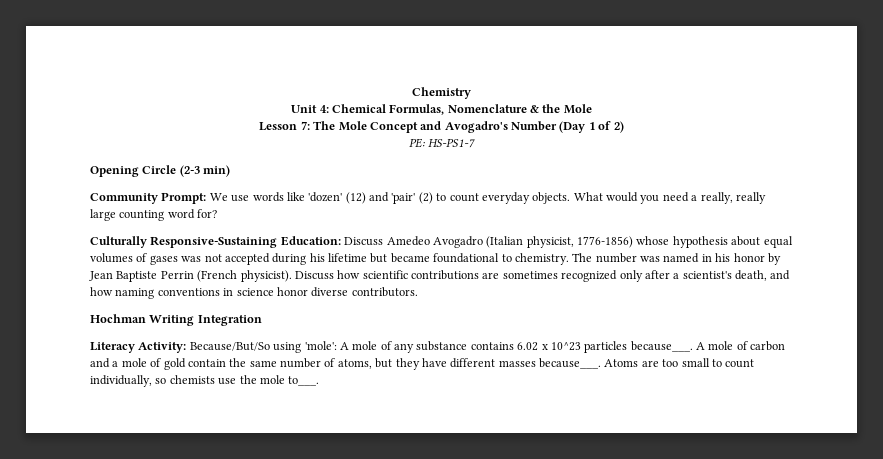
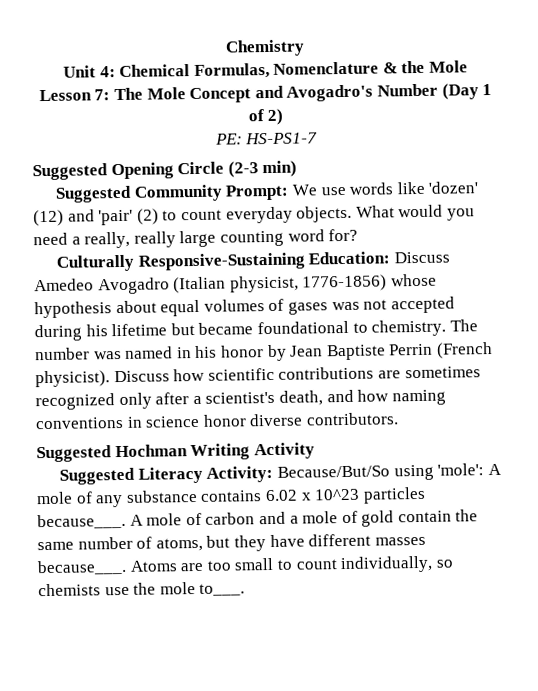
- Opening Circle (2-3 min)
+ Suggested Opening Circle (2-3 min)
- Community Prompt: We use words like 'dozen' (12) and 'pair' (2) to count everyday objects.
+ Suggested Community Prompt: We use words like 'dozen' (12) and 'pair' (2) to count everyday objects.
- Hochman Writing Integration
- Literacy Activity: Because/But/So using 'mole': A mole of any substance contains 6.02 x 10^23 particles because___.
+ Suggested Hochman Writing Activity
+ Suggested Literacy Activity: Because/But/So using 'mole': A mole of any substance contains 6.02 x 10^23 particles because___.

